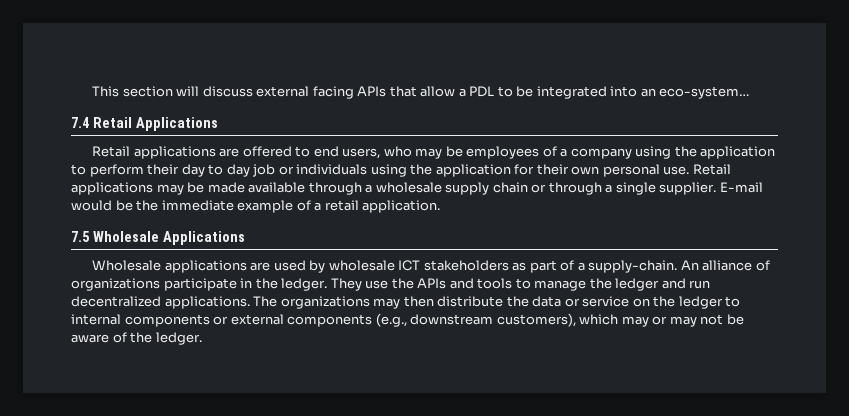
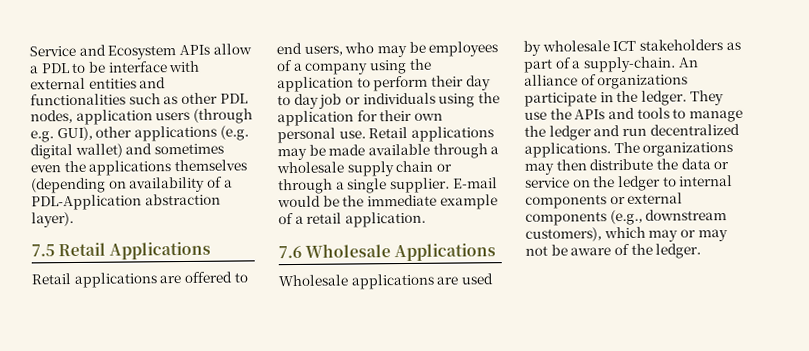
- This section will discuss external facing APIs that allow a PDL to be integrated into an eco-system…
- 7.4 Retail Applications
+ Service and Ecosystem APIs allow a PDL to be interface with external entities and functionalities such as other PDL nodes, application users (through e.g. GUI), other applications (e.g. digital wallet) and sometimes even the applications themselves (depending on availability of a PDL-Application abstraction layer).
+ 7.5 Retail Applications
- 7.5 Wholesale Applications
+ 7.6 Wholesale Applications

